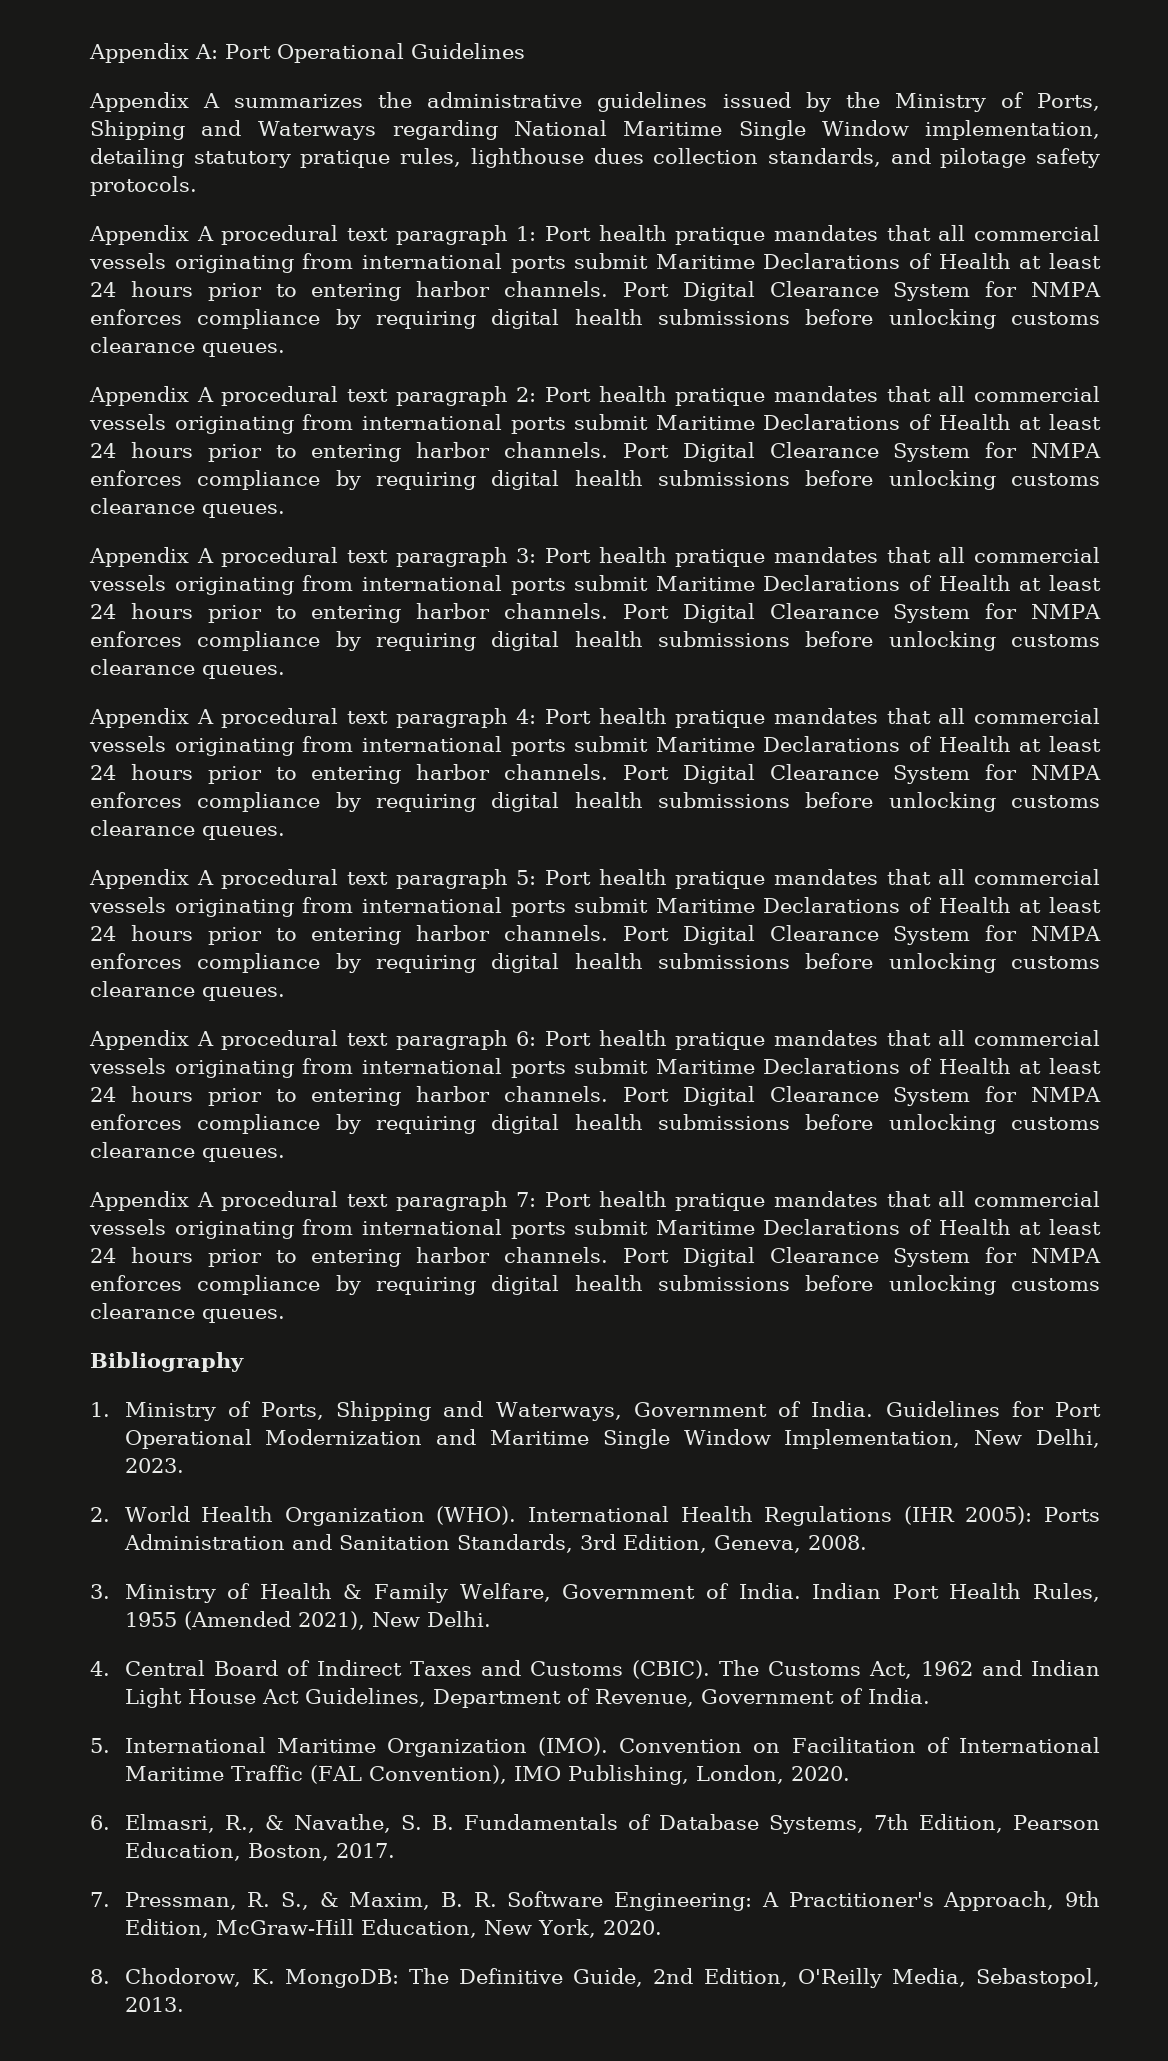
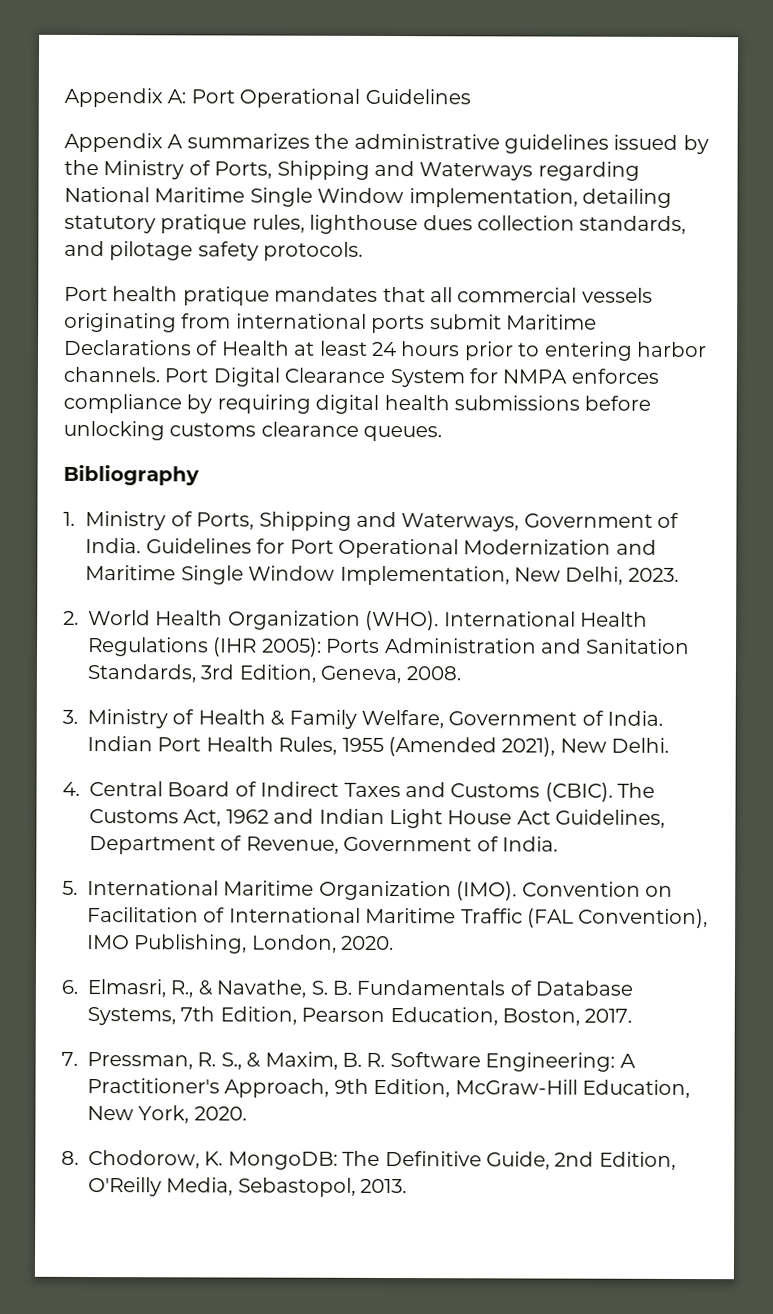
- Appendix A procedural text paragraph 1: Port health pratique mandates that all commercial vessels originating from international ports submit Maritime Declarations of Health at least 24 hours prior to entering harbor channels. Port Digital Clearance System for NMPA enforces compliance by requiring digital health submissions before unlocking customs clearance queues.
- Appendix A procedural text paragraph 2: Port health pratique mandates that all commercial vessels originating from international ports submit Maritime Declarations of Health at least 24 hours prior to entering harbor channels. Port Digital Clearance System for NMPA enforces compliance by requiring digital health submissions before unlocking customs clearance queues.
- Appendix A procedural text paragraph 3: Port health pratique mandates that all commercial vessels originating from international ports submit Maritime Declarations of Health at least 24 hours prior to entering harbor channels. Port Digital Clearance System for NMPA enforces compliance by requiring digital health submissions before unlocking customs clearance queues.
- Appendix A procedural text paragraph 4: Port health pratique mandates that all commercial vessels originating from international ports submit Maritime Declarations of Health at least 24 hours prior to entering harbor channels. Port Digital Clearance System for NMPA enforces compliance by requiring digital health submissions before unlocking customs clearance queues.
- Appendix A procedural text paragraph 5: Port health pratique mandates that all commercial vessels originating from international ports submit Maritime Declarations of Health at least 24 hours prior to entering harbor channels. Port Digital Clearance System for NMPA enforces compliance by requiring digital health submissions before unlocking customs clearance queues.
- Appendix A procedural text paragraph 6: Port health pratique mandates that all commercial vessels originating from international ports submit Maritime Declarations of Health at least 24 hours prior to entering harbor channels. Port Digital Clearance System for NMPA enforces compliance by requiring digital health submissions before unlocking customs clearance queues.
- Appendix A procedural text paragraph 7: Port health pratique mandates that all commercial vessels originating from international ports submit Maritime Declarations of Health at least 24 hours prior to entering harbor channels.
+ Port health pratique mandates that all commercial vessels originating from international ports submit Maritime Declarations of Health at least 24 hours prior to entering harbor channels.

